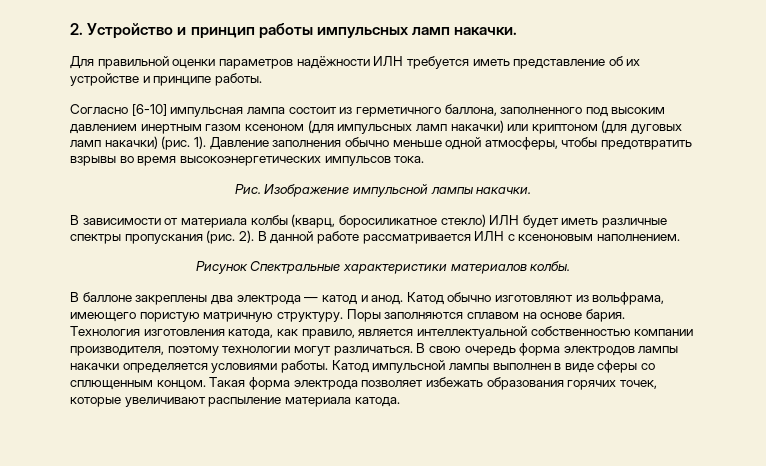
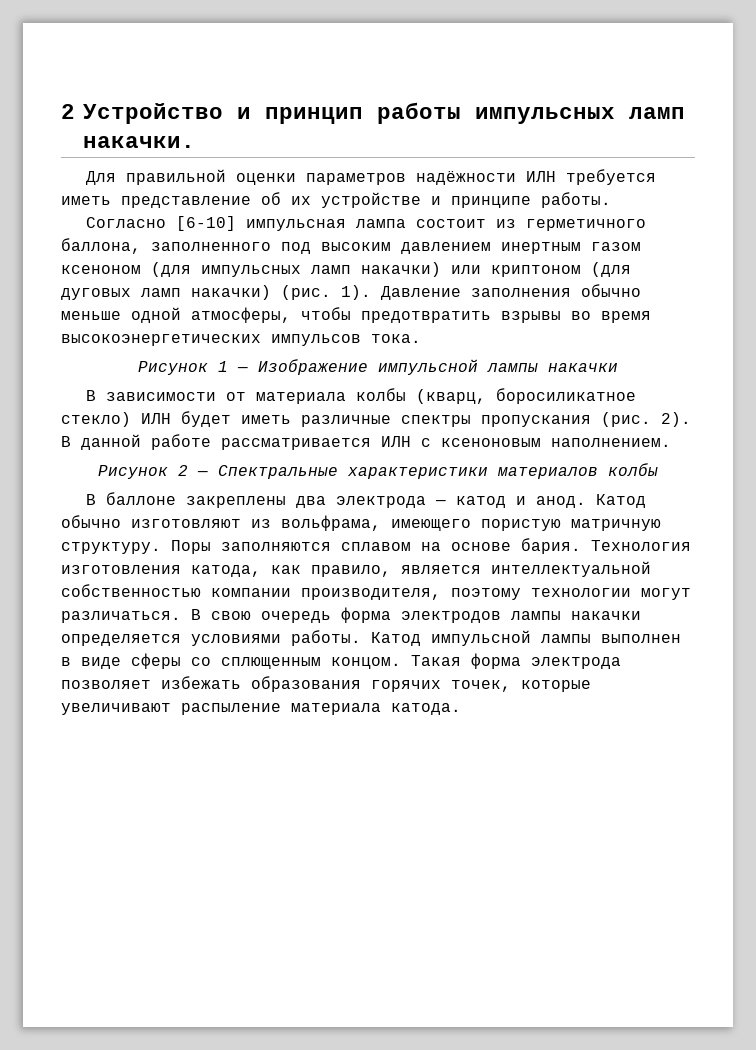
- 2. Устройство и принцип работы импульсных ламп накачки.
+ 2 Устройство и принцип работы импульсных ламп накачки.
- Рис. Изображение импульсной лампы накачки.
+ Рисунок 1 — Изображение импульсной лампы накачки
- Рисунок Спектральные характеристики материалов колбы.
+ Рисунок 2 — Спектральные характеристики материалов колбы

